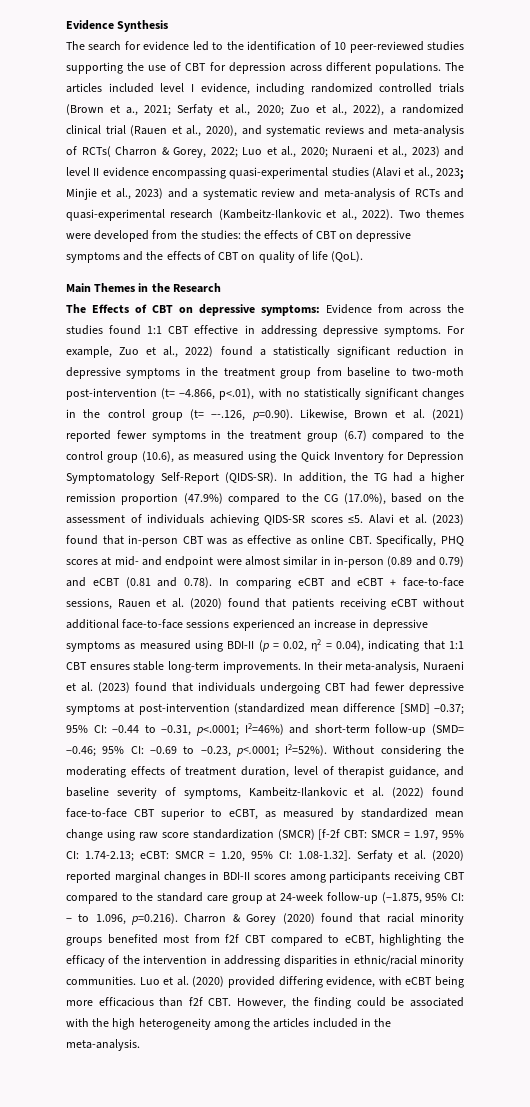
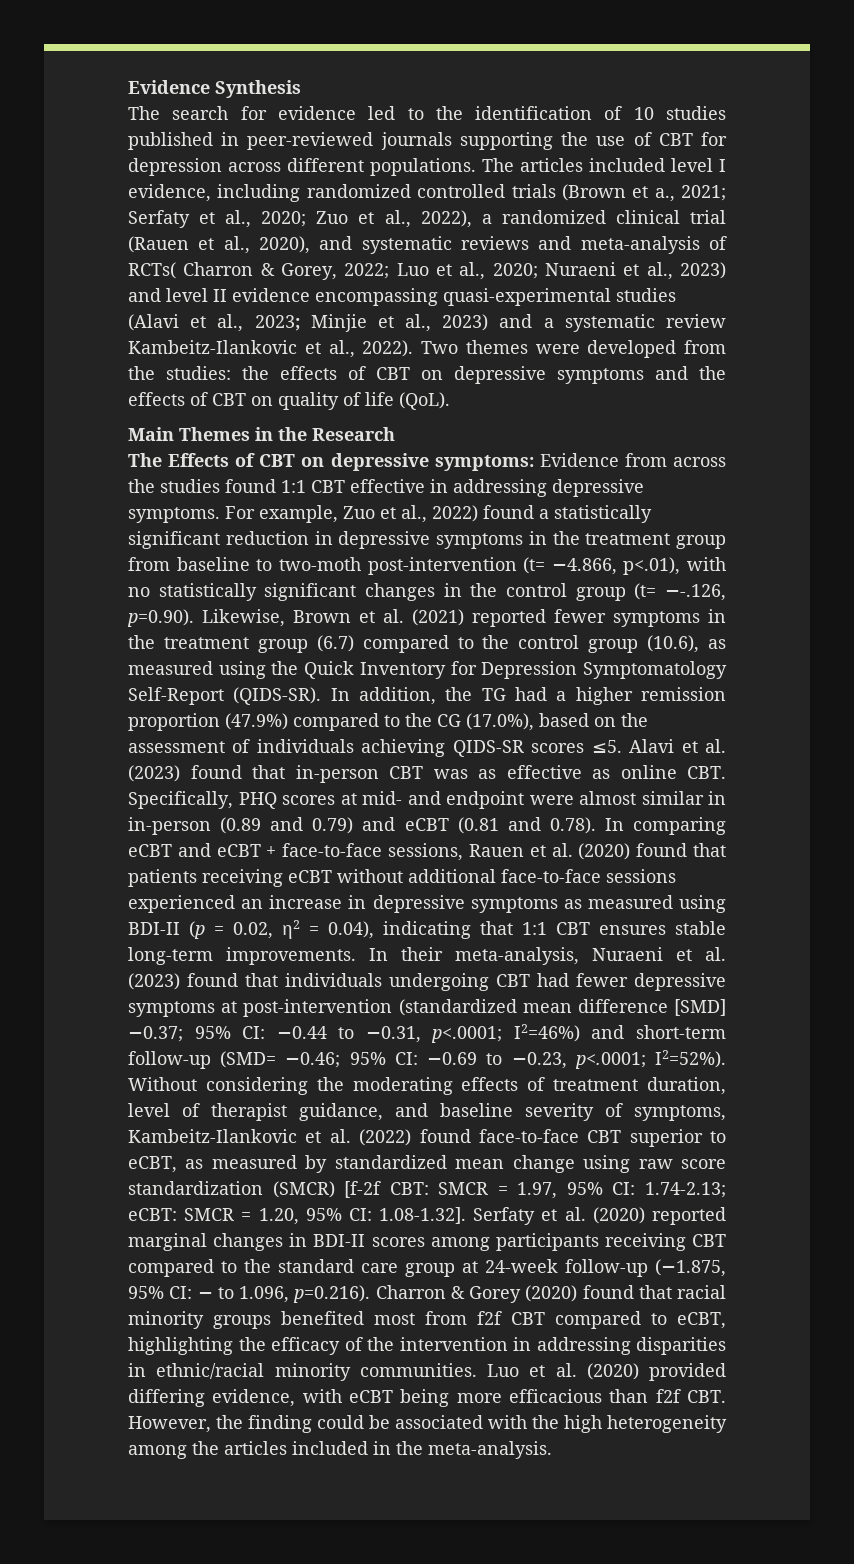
- The search for evidence led to the identification of 10 peer-reviewed studies supporting the use of CBT for depression across different populations.
+ The search for evidence led to the identification of 10 studies published in peer-reviewed journals supporting the use of CBT for depression across different populations.
- Minjie et al., 2023) and a systematic review and meta-analysis of RCTs and quasi-experimental research (Kambeitz-Ilankovic et al., 2022).
+ Minjie et al., 2023) and a systematic review Kambeitz-Ilankovic et al., 2022).

